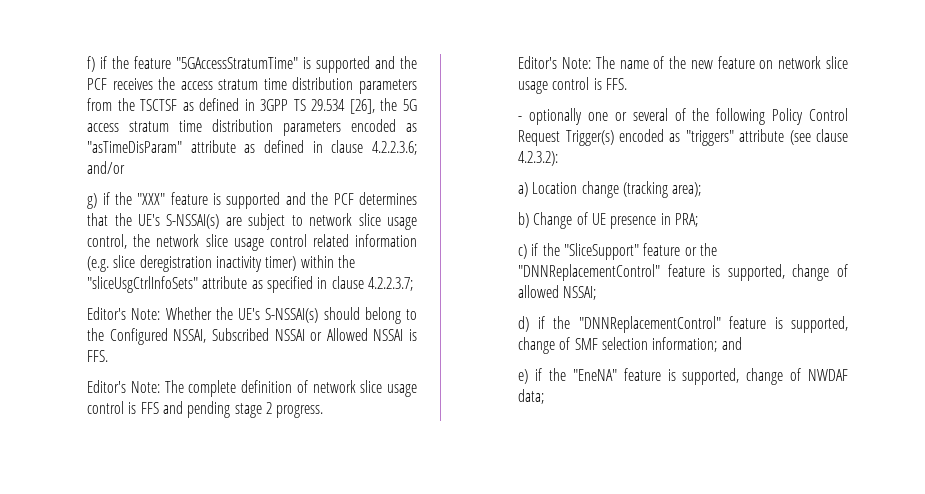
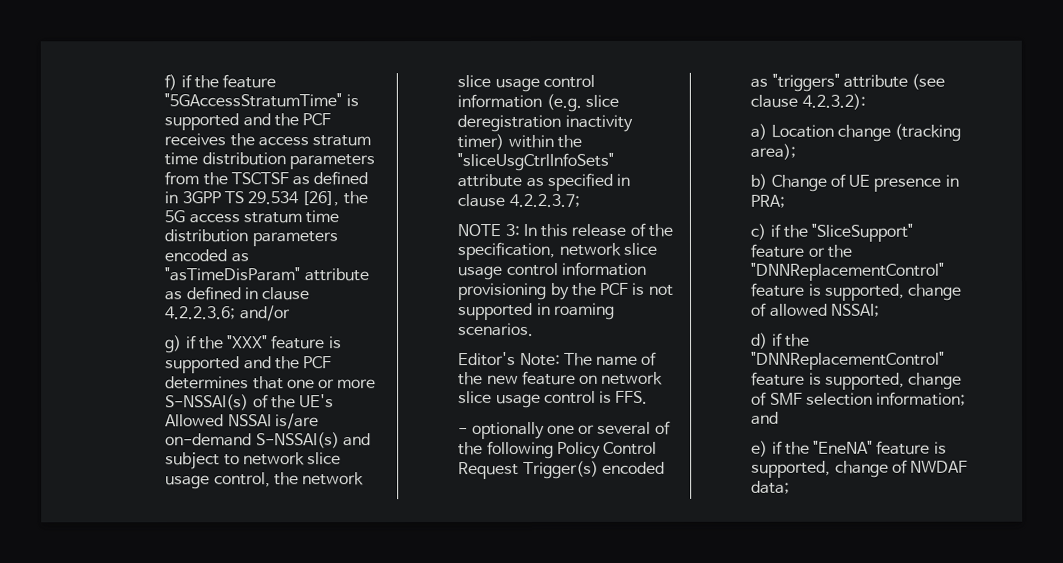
- g) if the "XXX" feature is supported and the PCF determines that the UE's S-NSSAI(s) are subject to network slice usage control, the network slice usage control related information (e.g. slice deregistration inactivity timer) within the "sliceUsgCtrlInfoSets" attribute as specified in clause 4.2.2.3.7;
+ g) if the "XXX" feature is supported and the PCF determines that one or more S-NSSAI(s) of the UE's Allowed NSSAI is/are on-demand S-NSSAI(s) and subject to network slice usage control, the network slice usage control information (e.g. slice deregistration inactivity timer) within the "sliceUsgCtrlInfoSets" attribute as specified in clause 4.2.2.3.7;
- Editor's Note: Whether the UE's S-NSSAI(s) should belong to the Configured NSSAI, Subscribed NSSAI or Allowed NSSAI is FFS.
- Editor's Note: The complete definition of network slice usage control is FFS and pending stage 2 progress.
+ NOTE 3: In this release of the specification, network slice usage control information provisioning by the PCF is not supported in roaming scenarios.

